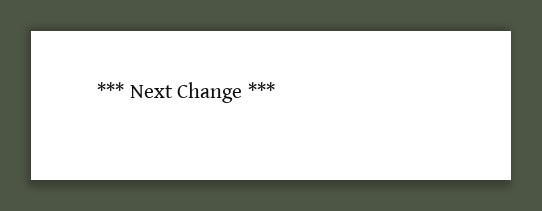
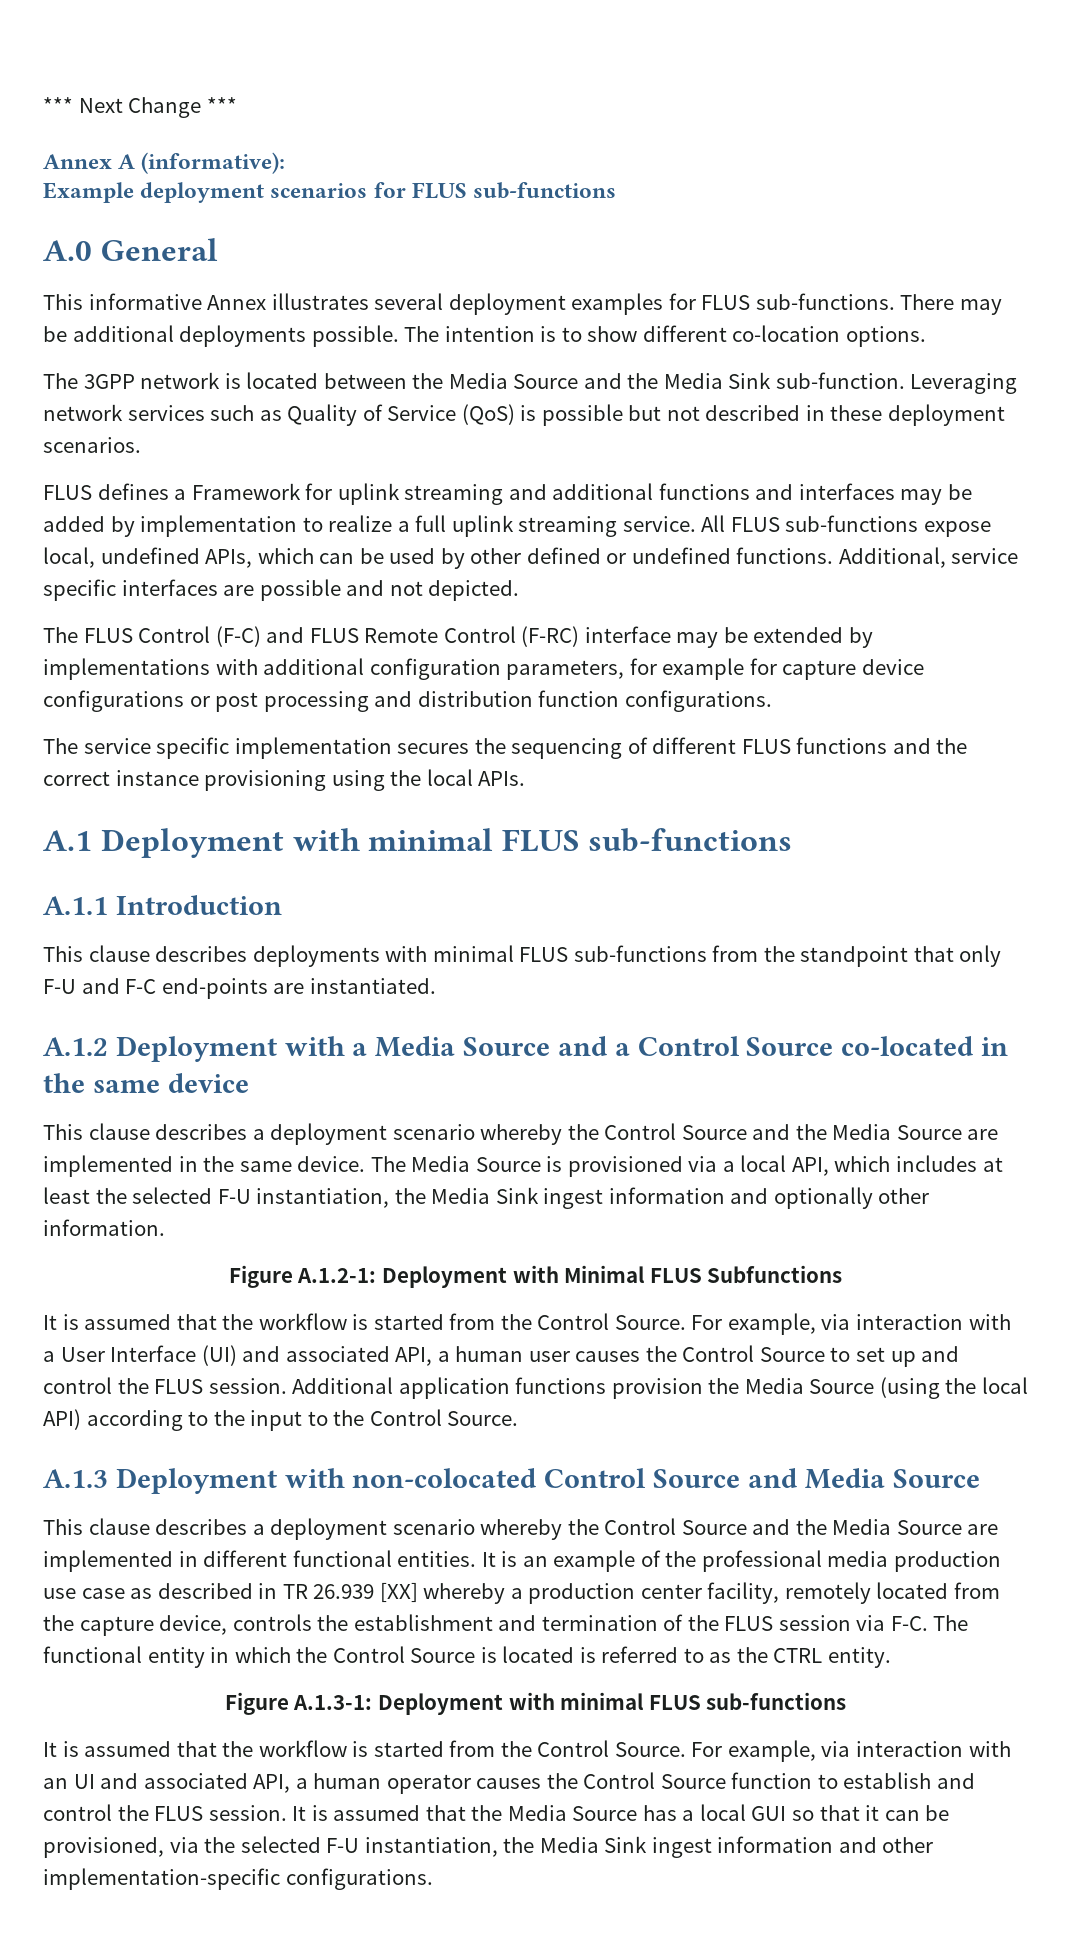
+ Annex A (informative):
+ Example deployment scenarios for FLUS sub-functions
+ A.0 General
+ This informative Annex illustrates several deployment examples for FLUS sub-functions. There may be additional deployments possible. The intention is to show different co-location options.
+ The 3GPP network is located between the Media Source and the Media Sink sub-function. Leveraging network services such as Quality of Service (QoS) is possible but not described in these deployment scenarios.
+ FLUS defines a Framework for uplink streaming and additional functions and interfaces may be added by implementation to realize a full uplink streaming service. All FLUS sub-functions expose local, undefined APIs, which can be used by other defined or undefined functions. Additional, service specific interfaces are possible and not depicted.
+ The FLUS Control (F-C) and FLUS Remote Control (F-RC) interface may be extended by implementations with additional configuration parameters, for example for capture device configurations or post processing and distribution function configurations.
+ The service specific implementation secures the sequencing of different FLUS functions and the correct instance provisioning using the local APIs.
+ A.1 Deployment with minimal FLUS sub-functions
+ A.1.1 Introduction
+ This clause describes deployments with minimal FLUS sub-functions from the standpoint that only F-U and F-C end-points are instantiated.
+ A.1.2 Deployment with a Media Source and a Control Source co-located in the same device
+ This clause describes a deployment scenario whereby the Control Source and the Media Source are implemented in the same device. The Media Source is provisioned via a local API, which includes at least the selected F-U instantiation, the Media Sink ingest information and optionally other information.
+ Figure A.1.2-1: Deployment with Minimal FLUS Subfunctions
+ It is assumed that the workflow is started from the Control Source. For example, via interaction with a User Interface (UI) and associated API, a human user causes the Control Source to set up and control the FLUS session. Additional application functions provision the Media Source (using the local API) according to the input to the Control Source.
+ A.1.3 Deployment with non-colocated Control Source and Media Source
+ This clause describes a deployment scenario whereby the Control Source and the Media Source are implemented in different functional entities. It is an example of the professional media production use case as described in TR 26.939 [XX] whereby a production center facility, remotely located from the capture device, controls the establishment and termination of the FLUS session via F-C. The functional entity in which the Control Source is located is referred to as the CTRL entity.
+ Figure A.1.3-1: Deployment with minimal FLUS sub-functions
+ It is assumed that the workflow is started from the Control Source. For example, via interaction with an UI and associated API, a human operator causes the Control Source function to establish and control the FLUS session. It is assumed that the Media Source has a local GUI so that it can be provisioned, via the selected F-U instantiation, the Media Sink ingest information and other implementation-specific configurations.

